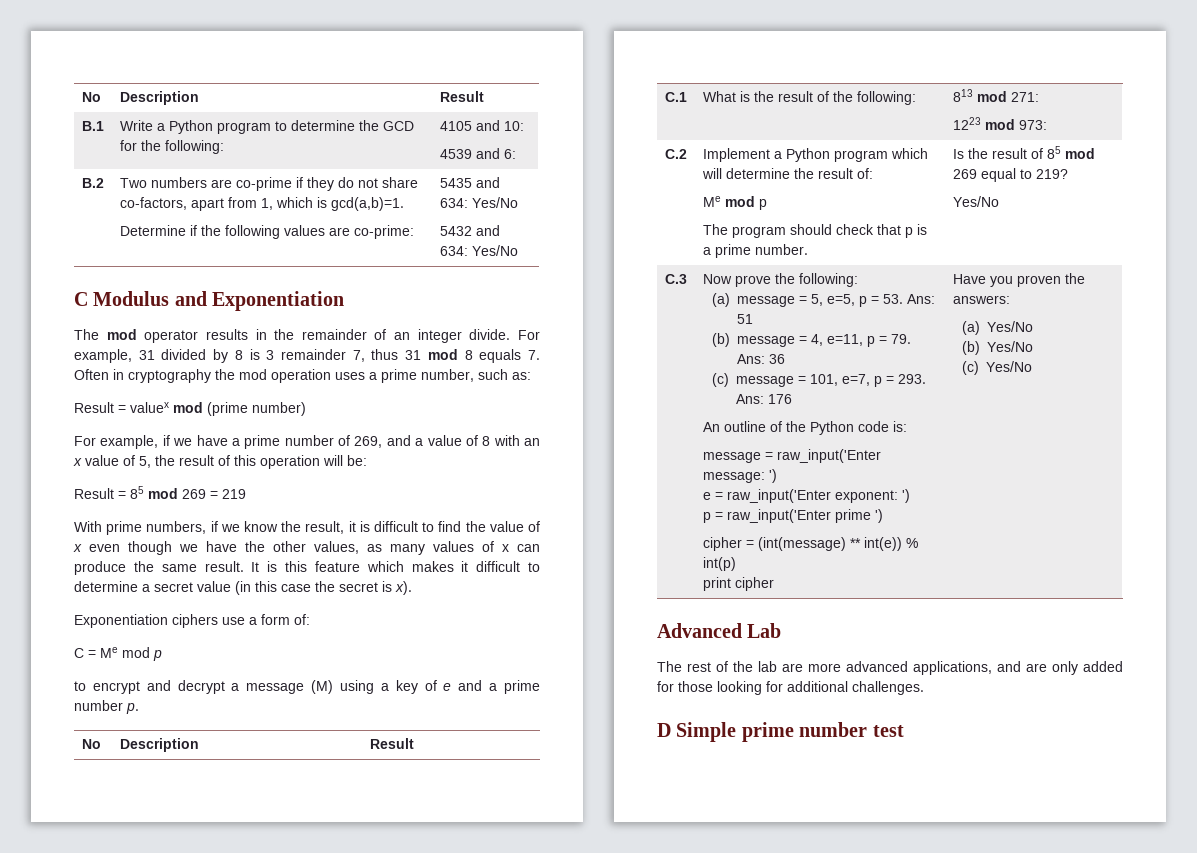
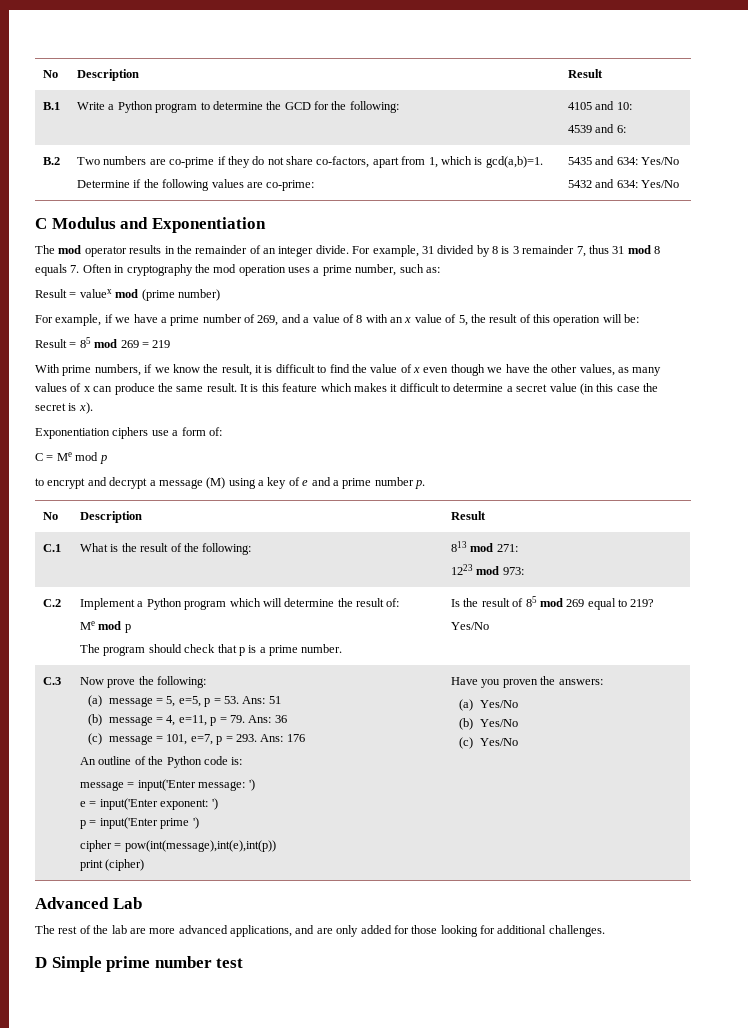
- message = raw_input('Enter message: ')
+ message = input('Enter message: ')
- e = raw_input('Enter exponent: ')
+ e = input('Enter exponent: ')
- p = raw_input('Enter prime ')
+ p = input('Enter prime ')
- cipher = (int(message) ** int(e)) % int(p)
+ cipher = pow(int(message),int(e),int(p))
- print cipher
+ print (cipher)

